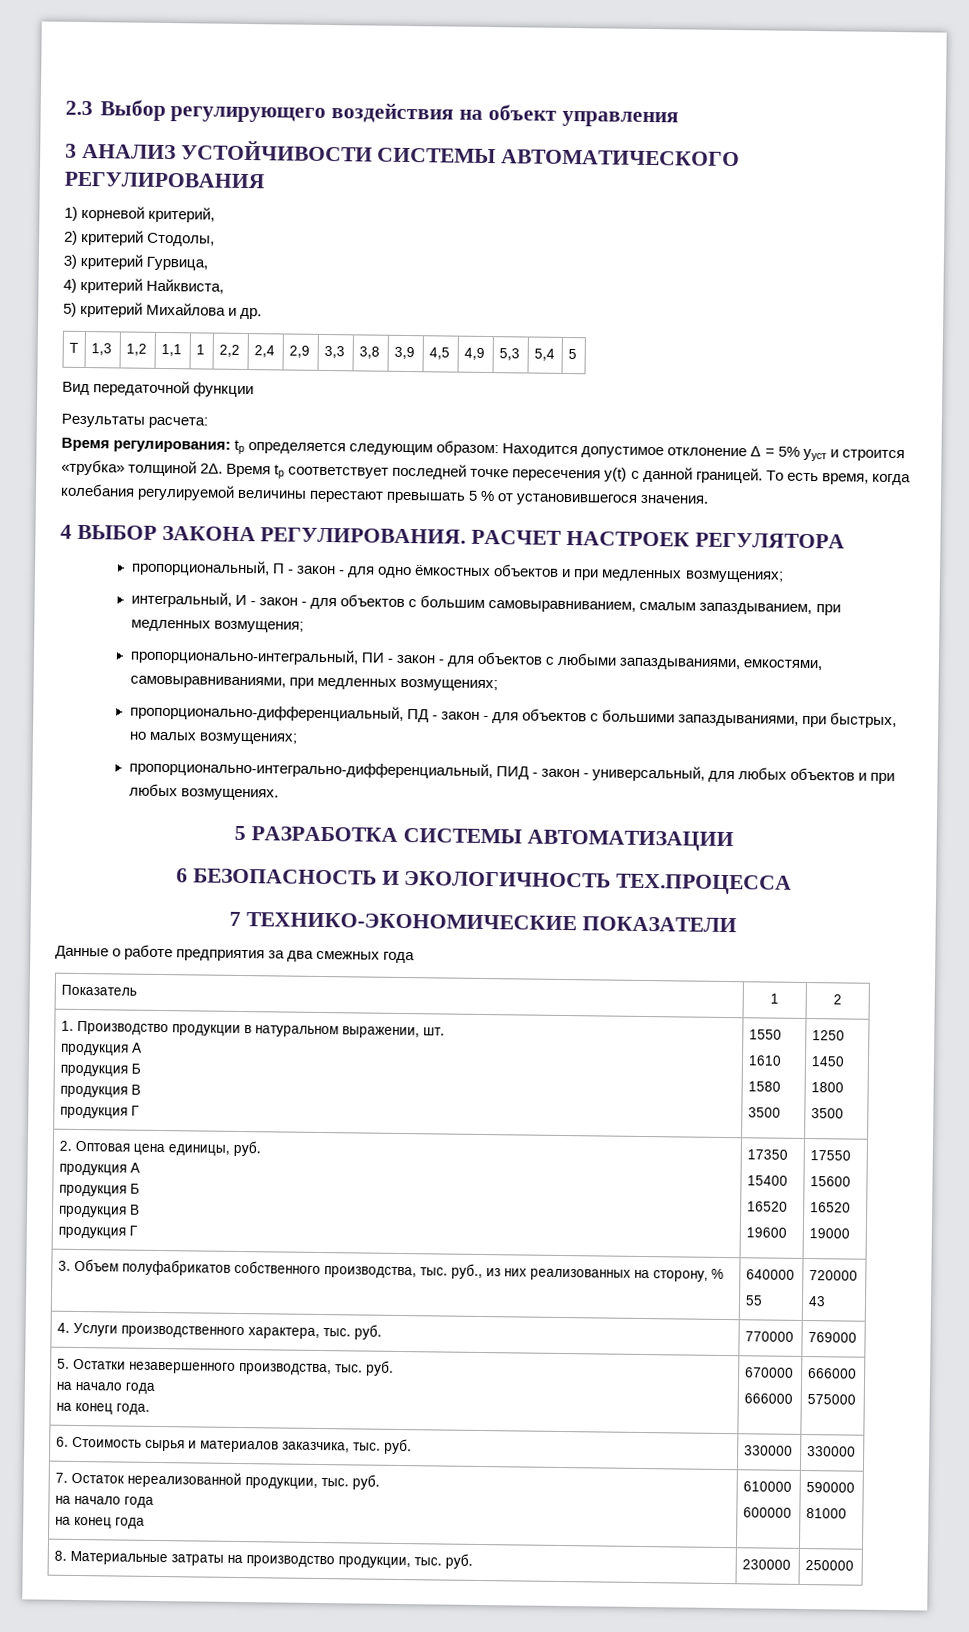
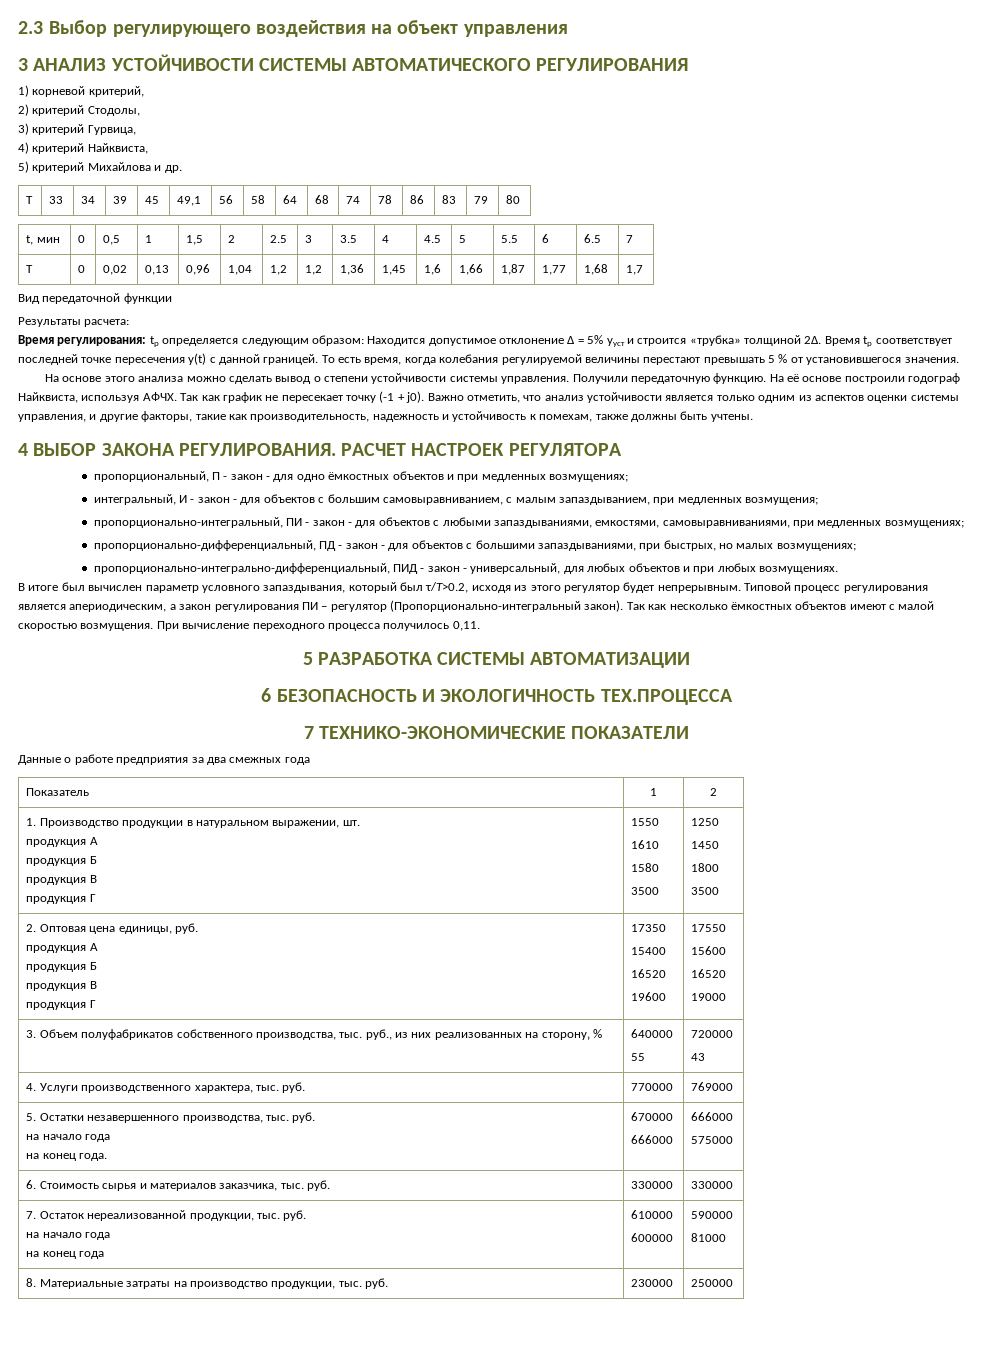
- T | 1,3 | 1,2 | 1,1 | 1 | 2,2 | 2,4 | 2,9 | 3,3 | 3,8 | 3,9 | 4,5 | 4,9 | 5,3 | 5,4 | 5
+ T | 33 | 34 | 39 | 45 | 49,1 | 56 | 58 | 64 | 68 | 74 | 78 | 86 | 83 | 79 | 80
+ t, мин | 0 | 0,5 | 1 | 1,5 | 2 | 2.5 | 3 | 3.5 | 4 | 4.5 | 5 | 5.5 | 6 | 6.5 | 7
+ T | 0 | 0,02 | 0,13 | 0,96 | 1,04 | 1,2 | 1,2 | 1,36 | 1,45 | 1,6 | 1,66 | 1,87 | 1,77 | 1,68 | 1,7
+ На основе этого анализа можно сделать вывод о степени устойчивости системы управления. Получили передаточную функцию. На её основе построили годограф Найквиста, используя АФЧХ. Так как график не пересекает точку (-1 + j0). Важно отметить, что анализ устойчивости является только одним из аспектов оценки системы управления, и другие факторы, такие как производительность, надежность и устойчивость к помехам, также должны быть учтены.
- интегральный, И - закон - для объектов с большим самовыравниванием, смалым запаздыванием, при медленных возмущения;
+ интегральный, И - закон - для объектов с большим самовыравниванием, с малым запаздыванием, при медленных возмущения;
+ В итоге был вычислен параметр условного запаздывания, который был τ/Т>0.2, исходя из этого регулятор будет непрерывным. Типовой процесс регулирования является апериодическим, а закон регулирования ПИ – регулятор (Пропорционально-интегральный закон). Так как несколько ёмкостных объектов имеют с малой скоростью возмущения. При вычисление переходного процесса получилось 0,11.

